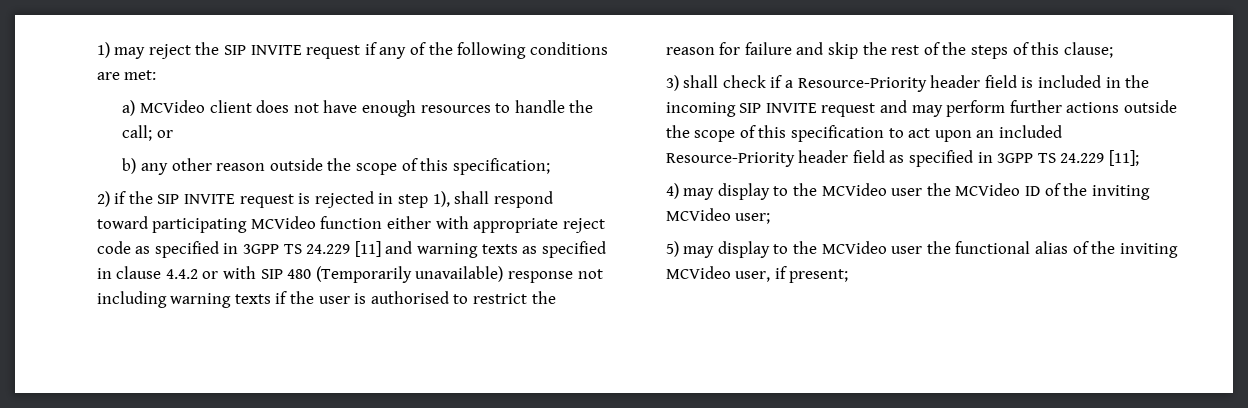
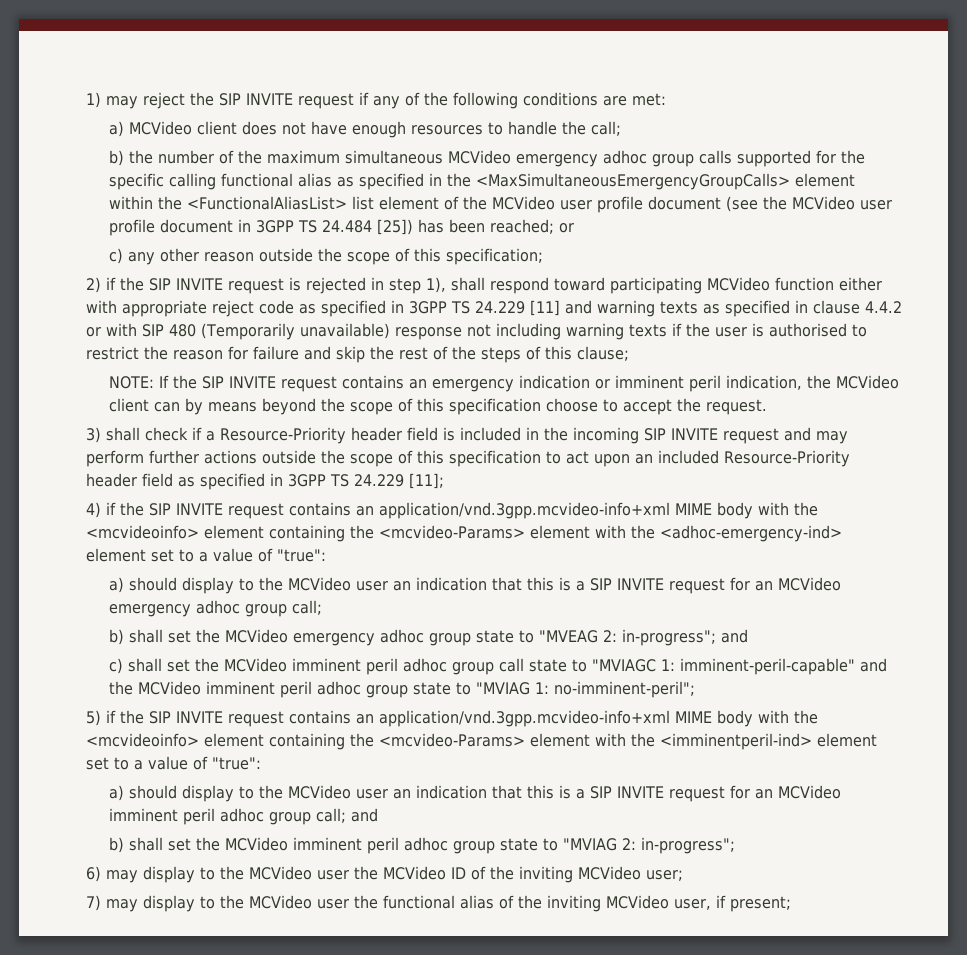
- a) MCVideo client does not have enough resources to handle the call; or
+ a) MCVideo client does not have enough resources to handle the call;
+ b) the number of the maximum simultaneous MCVideo emergency adhoc group calls supported for the specific calling functional alias as specified in the <MaxSimultaneousEmergencyGroupCalls> element within the <FunctionalAliasList> list element of the MCVideo user profile document (see the MCVideo user profile document in 3GPP TS 24.484 [25]) has been reached; or
- b) any other reason outside the scope of this specification;
+ c) any other reason outside the scope of this specification;
+ NOTE: If the SIP INVITE request contains an emergency indication or imminent peril indication, the MCVideo client can by means beyond the scope of this specification choose to accept the request.
- 4) may display to the MCVideo user the MCVideo ID of the inviting MCVideo user;
+ 4) if the SIP INVITE request contains an application/vnd.3gpp.mcvideo-info+xml MIME body with the <mcvideoinfo> element containing the <mcvideo-Params> element with the <adhoc-emergency-ind> element set to a value of "true":
+ a) should display to the MCVideo user an indication that this is a SIP INVITE request for an MCVideo emergency adhoc group call;
+ b) shall set the MCVideo emergency adhoc group state to "MVEAG 2: in-progress"; and
+ c) shall set the MCVideo imminent peril adhoc group call state to "MVIAGC 1: imminent-peril-capable" and the MCVideo imminent peril adhoc group state to "MVIAG 1: no-imminent-peril";
+ 5) if the SIP INVITE request contains an application/vnd.3gpp.mcvideo-info+xml MIME body with the <mcvideoinfo> element containing the <mcvideo-Params> element with the <imminentperil-ind> element set to a value of "true":
+ a) should display to the MCVideo user an indication that this is a SIP INVITE request for an MCVideo imminent peril adhoc group call; and
+ b) shall set the MCVideo imminent peril adhoc group state to "MVIAG 2: in-progress";
+ 6) may display to the MCVideo user the MCVideo ID of the inviting MCVideo user;
- 5) may display to the MCVideo user the functional alias of the inviting MCVideo user, if present;
+ 7) may display to the MCVideo user the functional alias of the inviting MCVideo user, if present;

